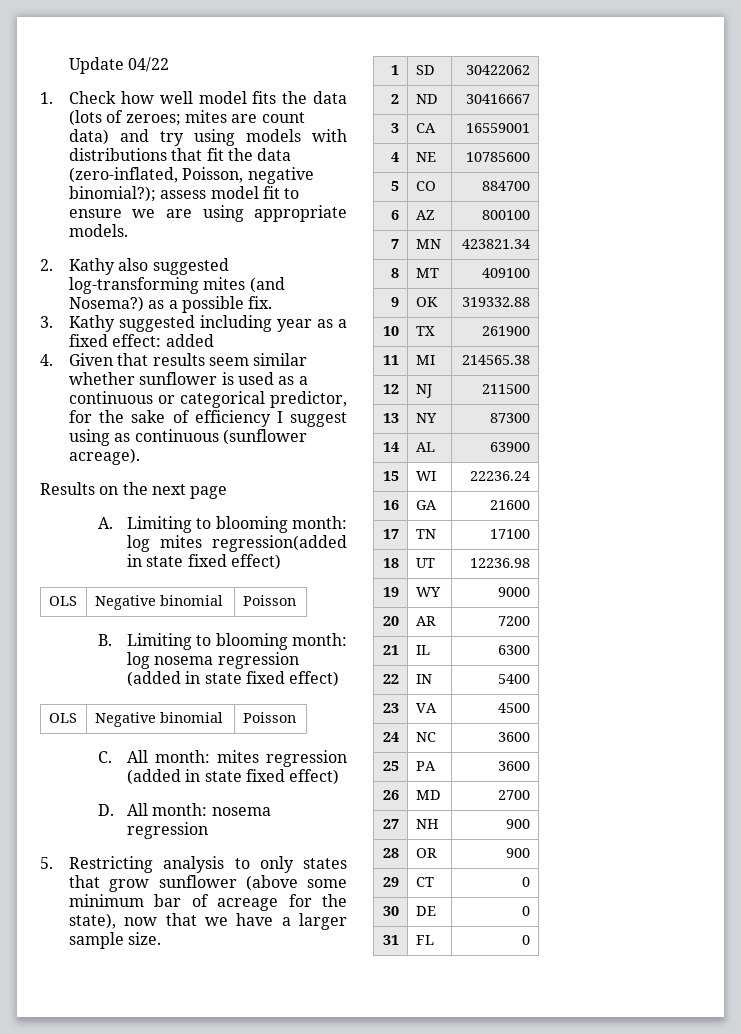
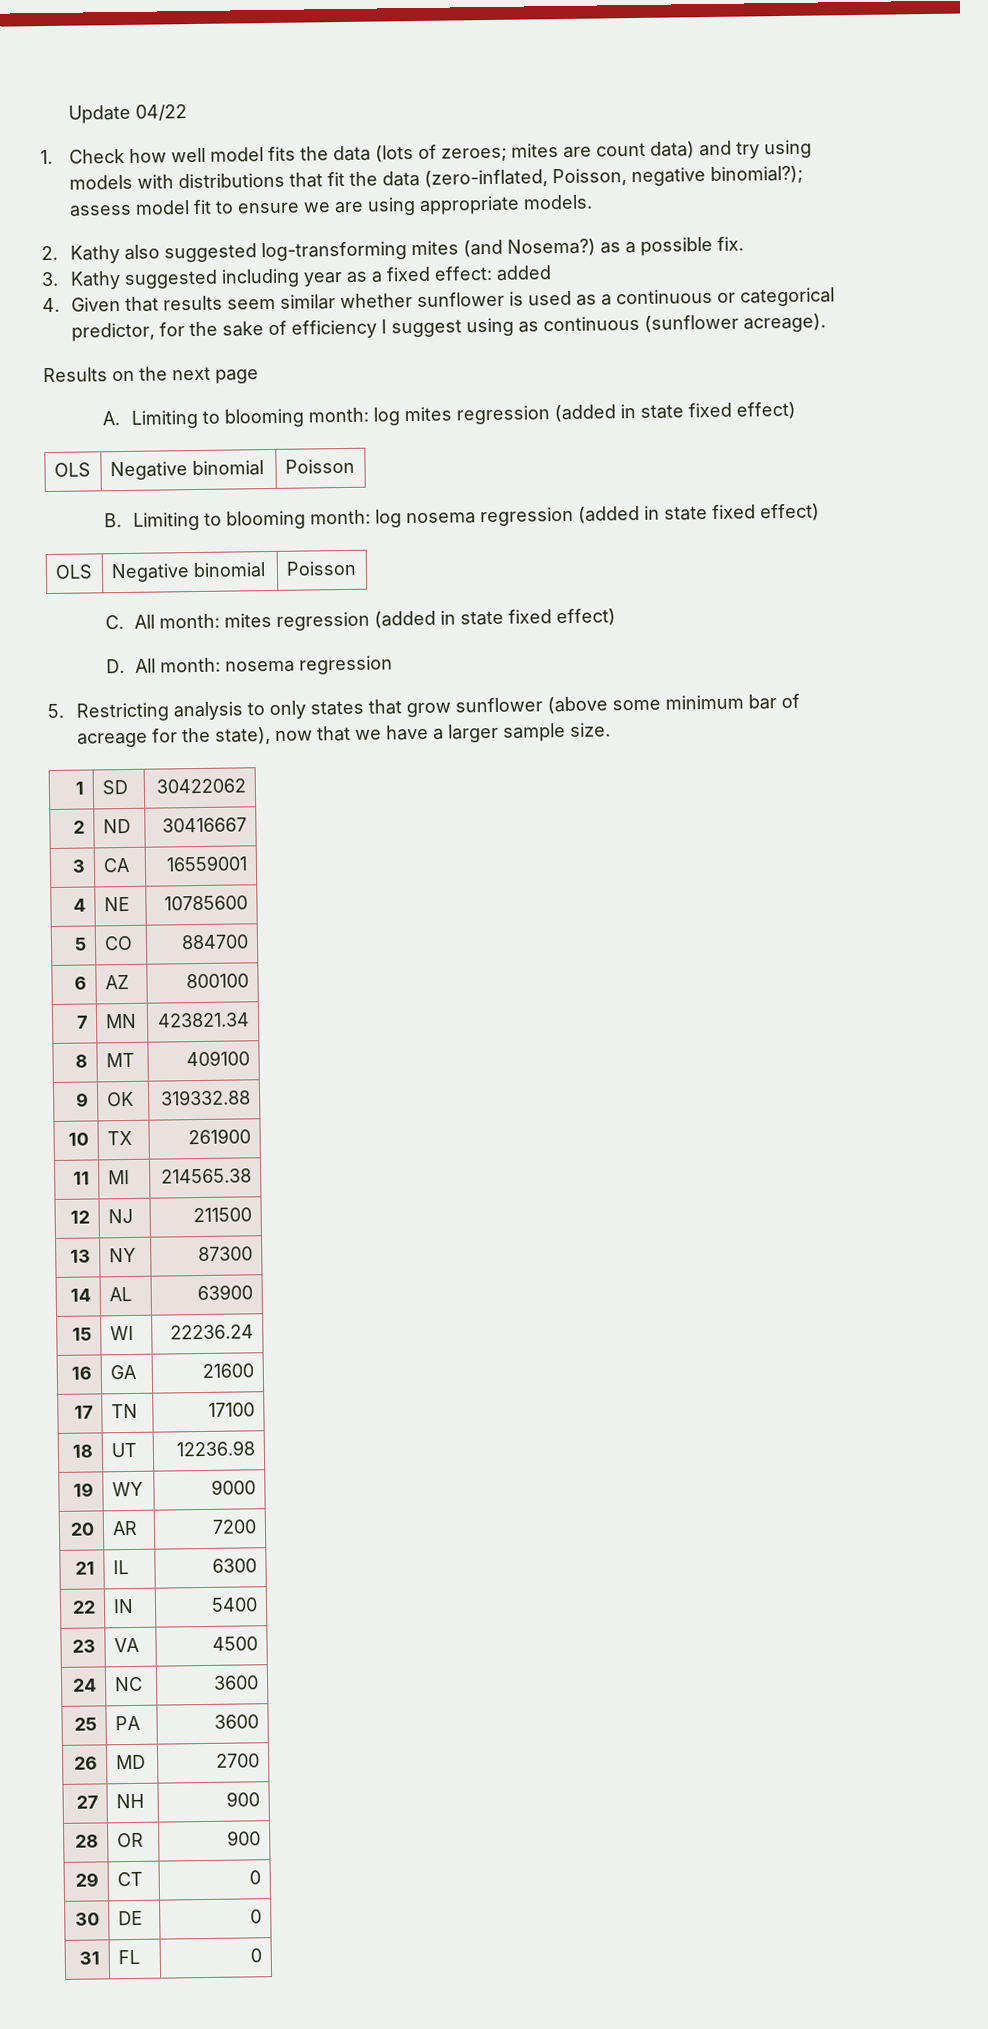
- A. Limiting to blooming month: log mites regression(added in state fixed effect)
+ A. Limiting to blooming month: log mites regression (added in state fixed effect)

